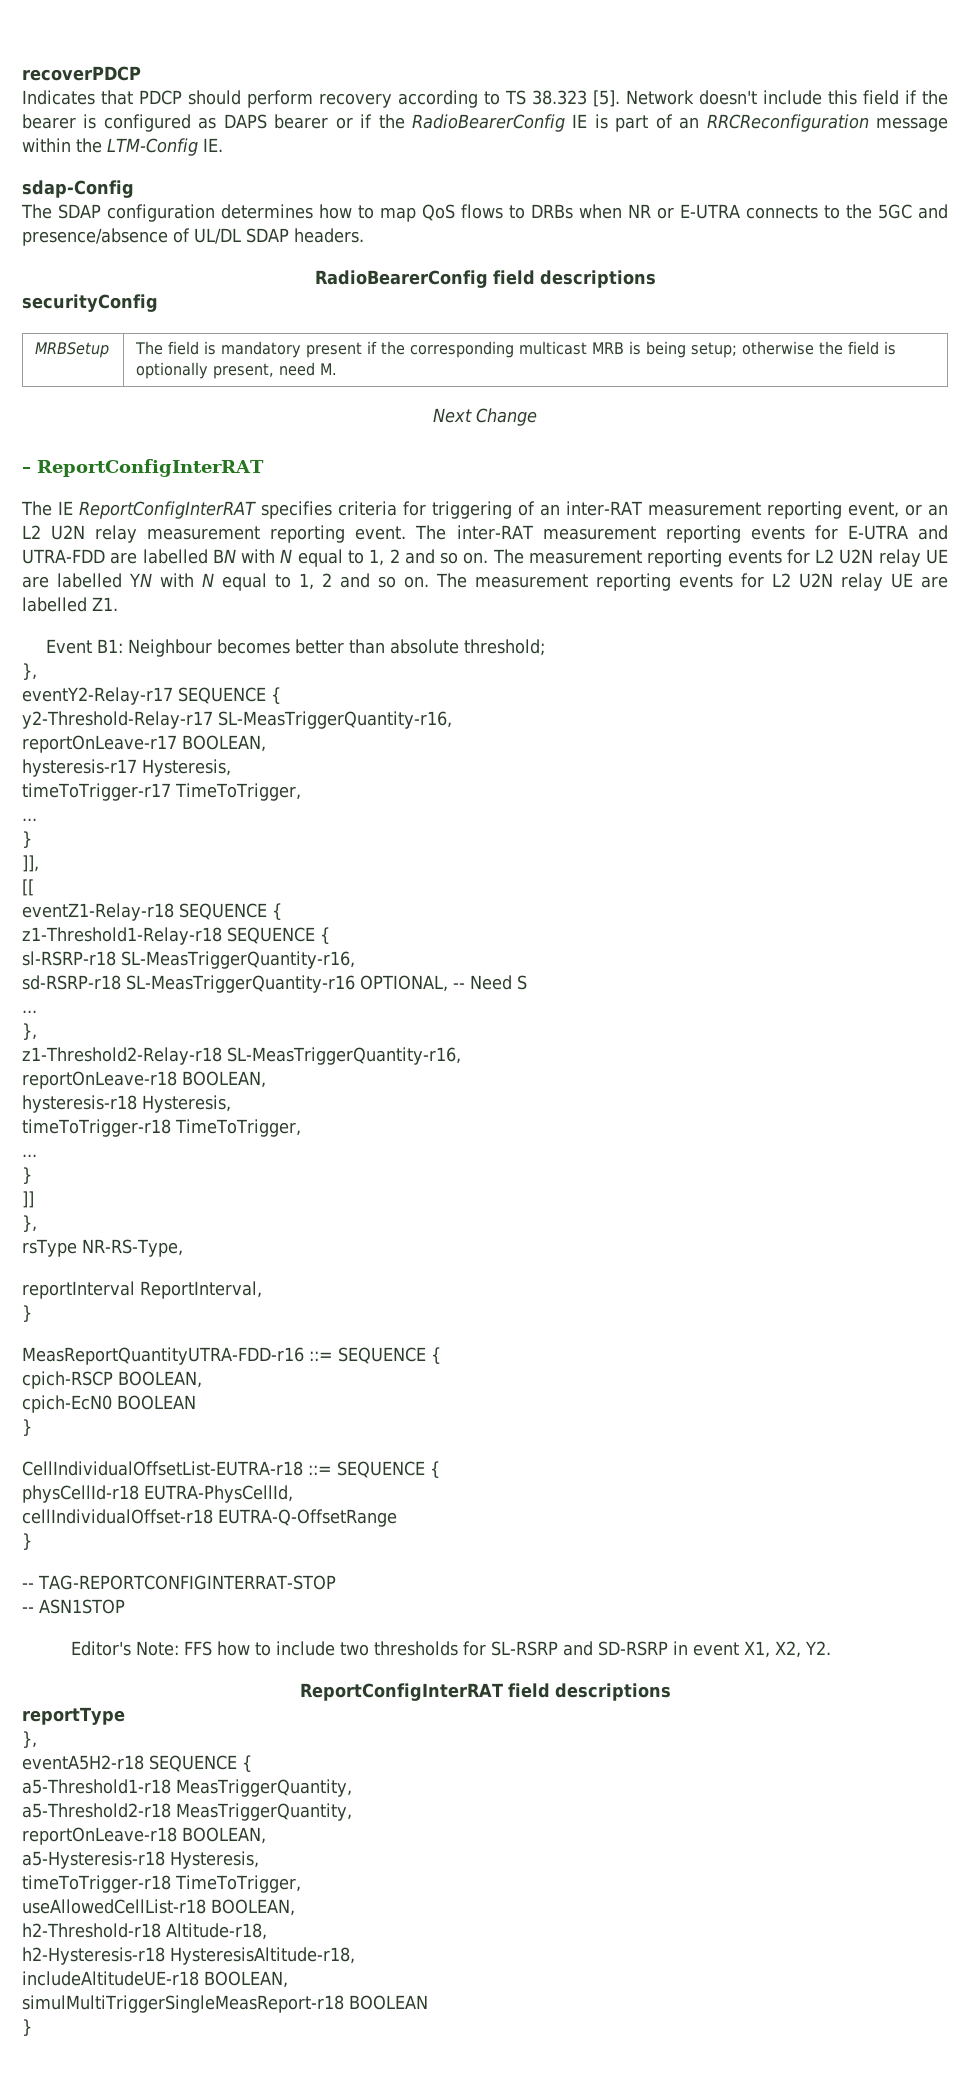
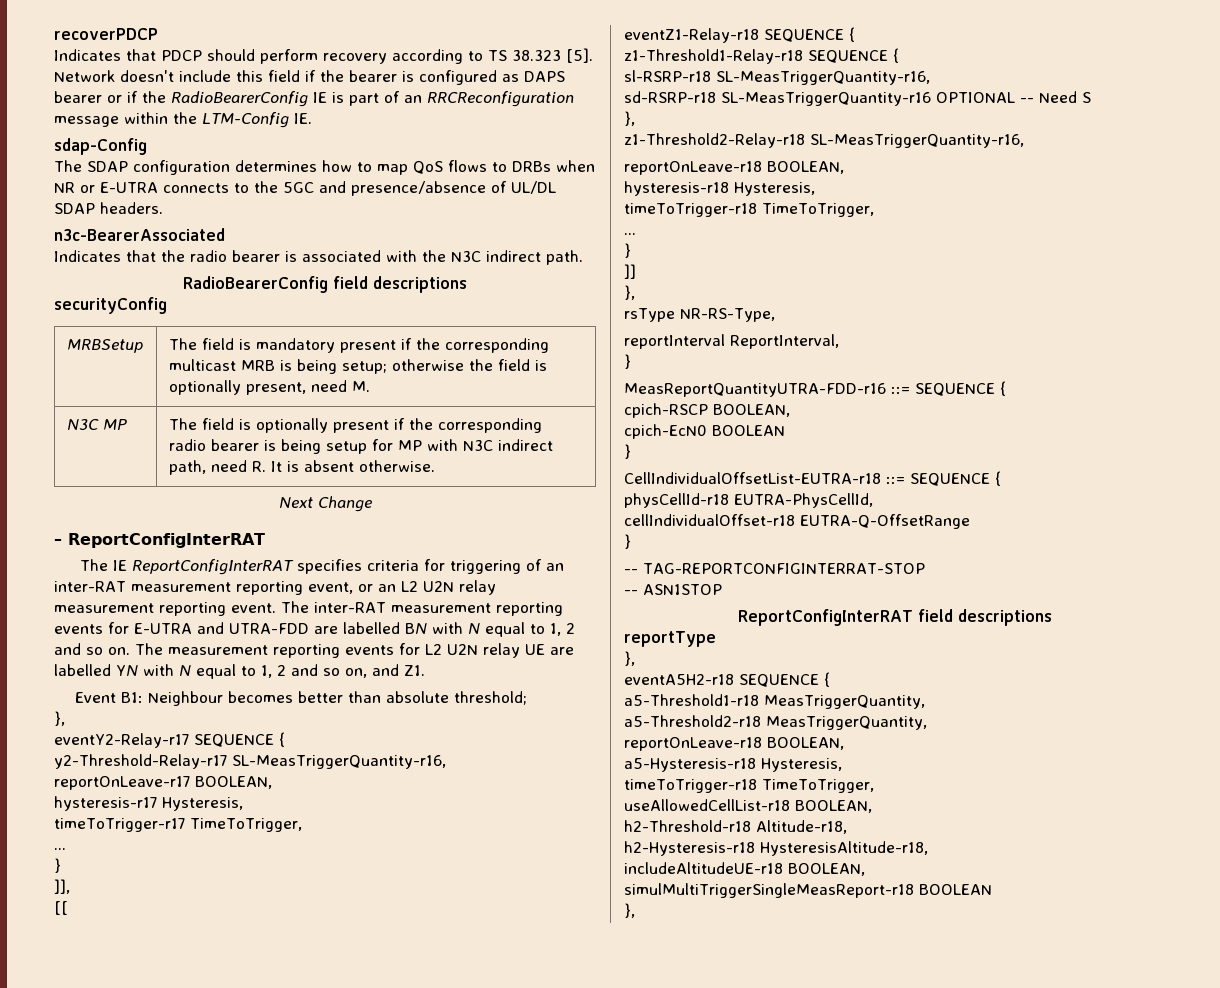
+ n3c-BearerAssociated
+ Indicates that the radio bearer is associated with the N3C indirect path.
+ N3C MP | The field is optionally present if the corresponding radio bearer is being setup for MP with N3C indirect path, need R. It is absent otherwise.
- The measurement reporting events for L2 U2N relay UE are labelled YN with N equal to 1, 2 and so on. The measurement reporting events for L2 U2N relay UE are labelled Z1.
+ The measurement reporting events for L2 U2N relay UE are labelled YN with N equal to 1, 2 and so on, and Z1.
- sd-RSRP-r18 SL-MeasTriggerQuantity-r16 OPTIONAL, -- Need S
- ...
+ sd-RSRP-r18 SL-MeasTriggerQuantity-r16 OPTIONAL -- Need S
- Editor's Note: FFS how to include two thresholds for SL-RSRP and SD-RSRP in event X1, X2, Y2.
  simulMultiTriggerSingleMeasReport-r18 BOOLEAN
- }
+ },

